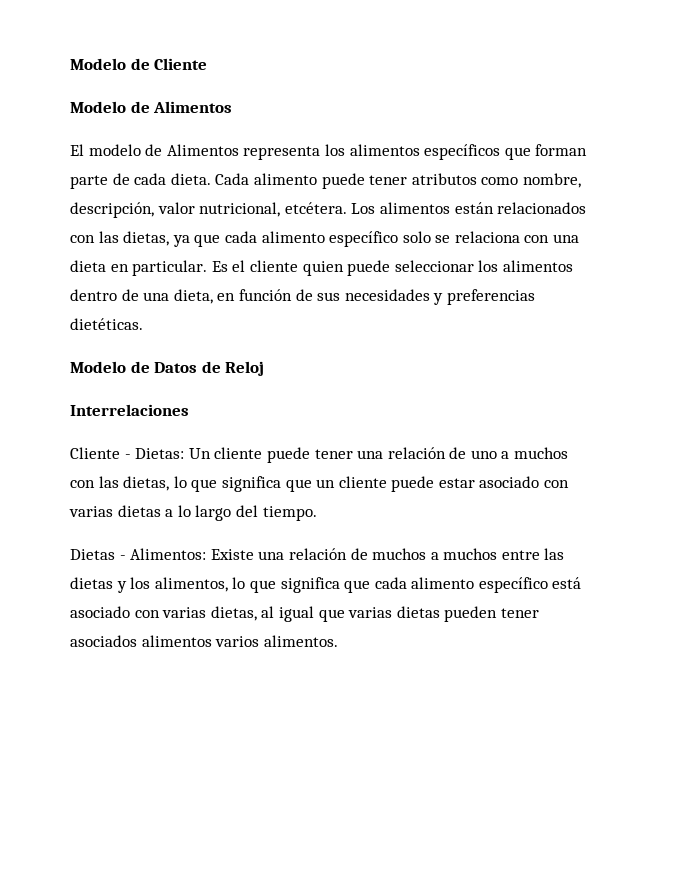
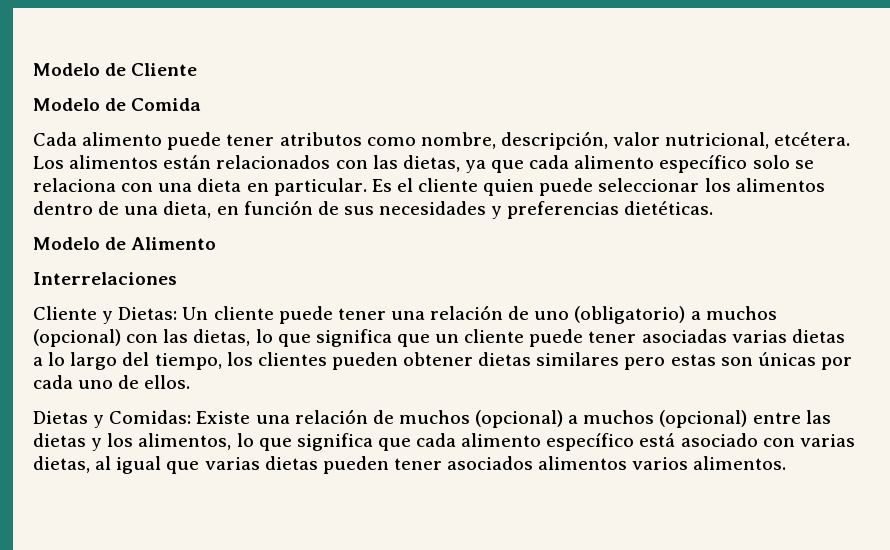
- Modelo de Alimentos
- El modelo de Alimentos representa los alimentos específicos que forman parte de cada dieta. Cada alimento puede tener atributos como nombre, descripción, valor nutricional, etcétera.
+ Modelo de Comida
+ Cada alimento puede tener atributos como nombre, descripción, valor nutricional, etcétera.
- Modelo de Datos de Reloj
+ Modelo de Alimento
- Cliente - Dietas: Un cliente puede tener una relación de uno a muchos con las dietas, lo que significa que un cliente puede estar asociado con varias dietas a lo largo del tiempo.
+ Cliente y Dietas: Un cliente puede tener una relación de uno (obligatorio) a muchos (opcional) con las dietas, lo que significa que un cliente puede tener asociadas varias dietas a lo largo del tiempo, los clientes pueden obtener dietas similares pero estas son únicas por cada uno de ellos.
- Dietas - Alimentos: Existe una relación de muchos a muchos entre las dietas y los alimentos, lo que significa que cada alimento específico está asociado con varias dietas, al igual que varias dietas pueden tener asociados alimentos varios alimentos.
+ Dietas y Comidas: Existe una relación de muchos (opcional) a muchos (opcional) entre las dietas y los alimentos, lo que significa que cada alimento específico está asociado con varias dietas, al igual que varias dietas pueden tener asociados alimentos varios alimentos.

